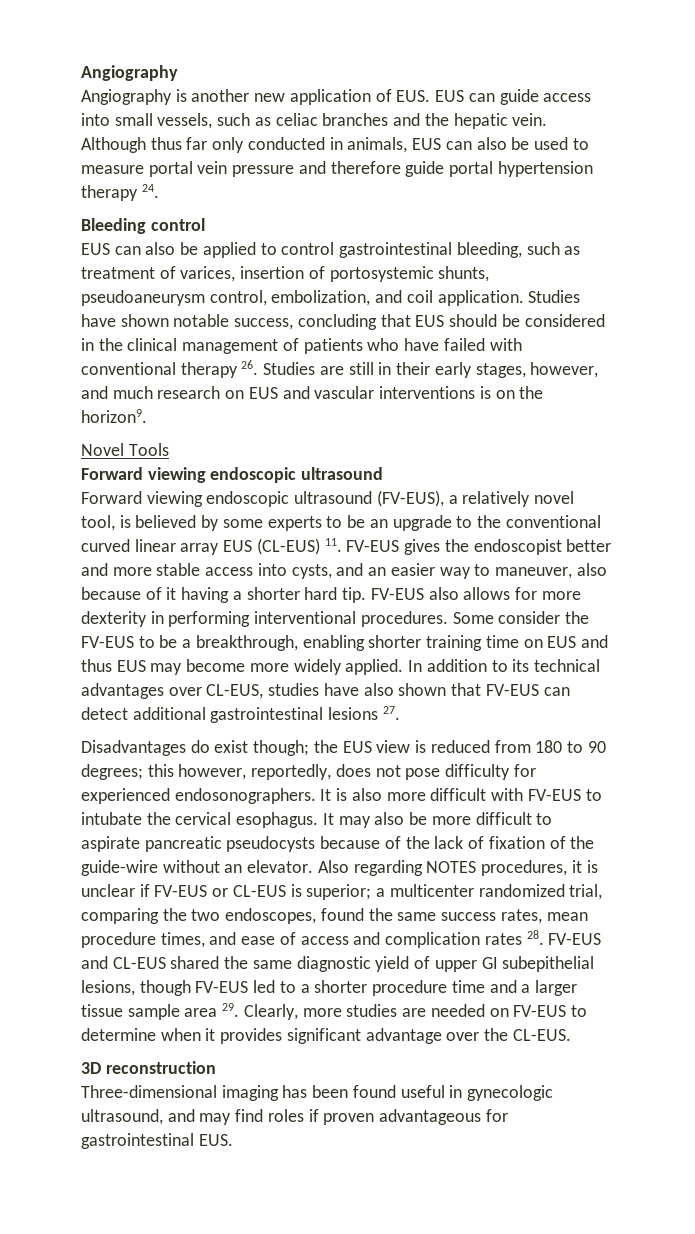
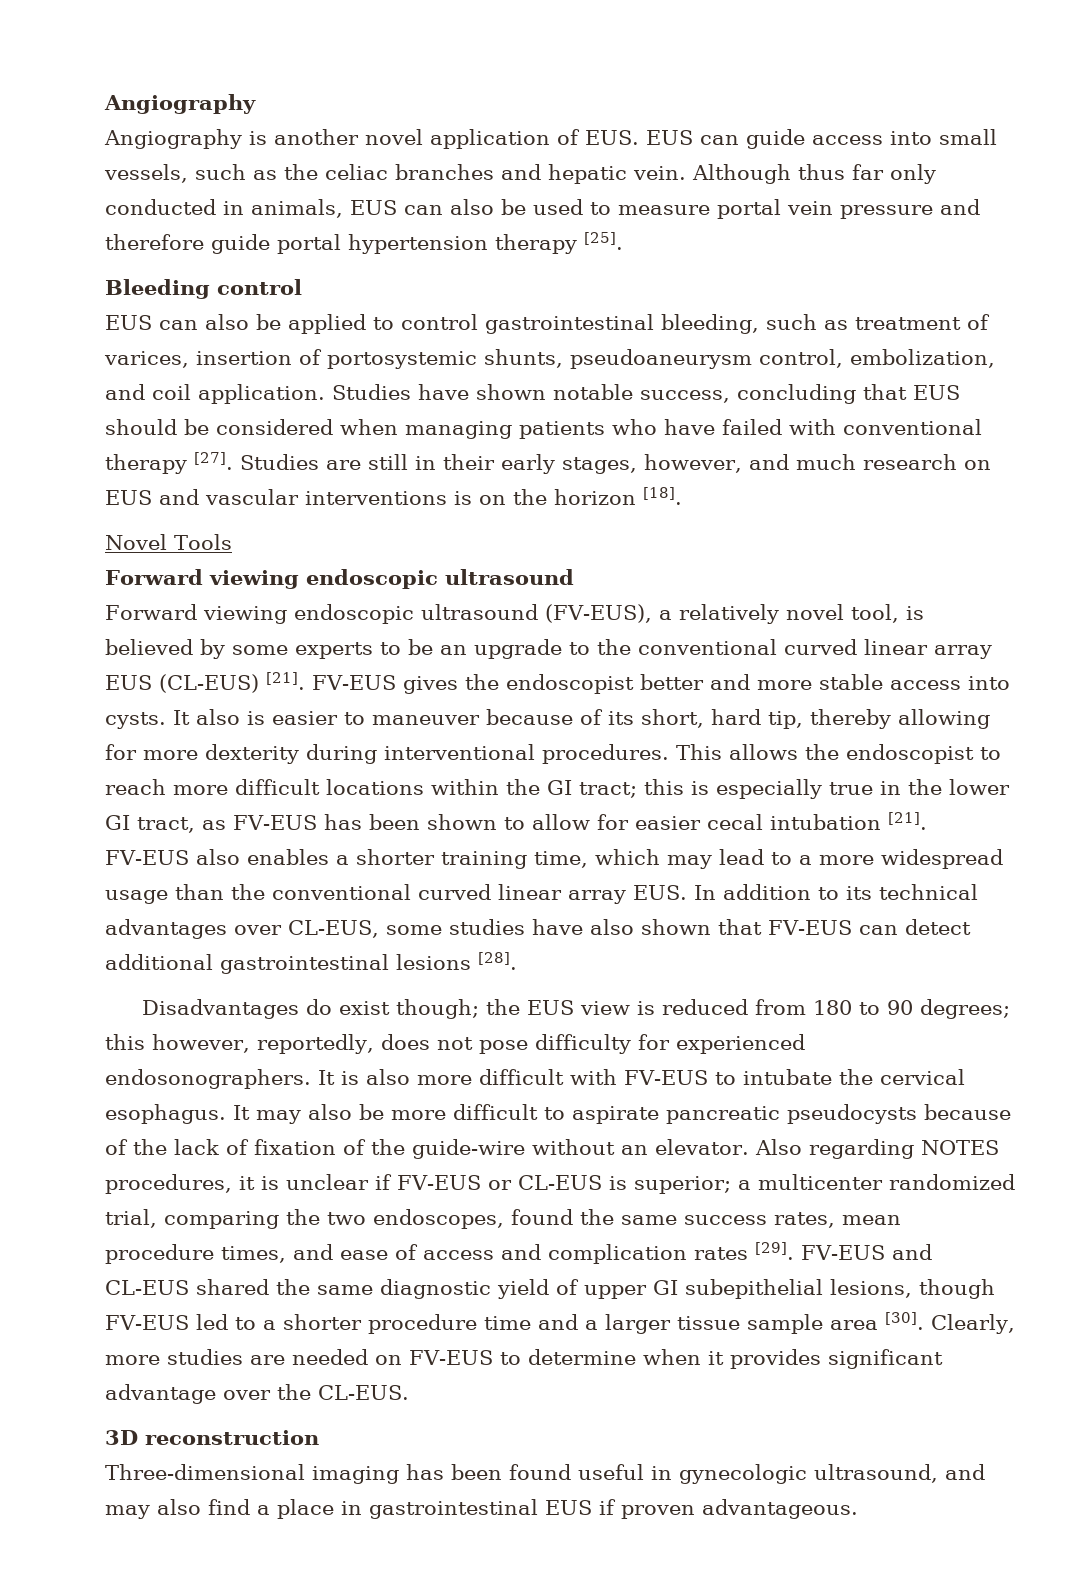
- Angiography is another new application of EUS. EUS can guide access into small vessels, such as celiac branches and the hepatic vein.
+ Angiography is another novel application of EUS. EUS can guide access into small vessels, such as the celiac branches and hepatic vein.
- Although thus far only conducted in animals, EUS can also be used to measure portal vein pressure and therefore guide portal hypertension therapy 24.
+ Although thus far only conducted in animals, EUS can also be used to measure portal vein pressure and therefore guide portal hypertension therapy [25].
- Studies have shown notable success, concluding that EUS should be considered in the clinical management of patients who have failed with conventional therapy 26. Studies are still in their early stages, however, and much research on EUS and vascular interventions is on the horizon9.
+ Studies have shown notable success, concluding that EUS should be considered when managing patients who have failed with conventional therapy [27]. Studies are still in their early stages, however, and much research on EUS and vascular interventions is on the horizon [18].
- Forward viewing endoscopic ultrasound (FV-EUS), a relatively novel tool, is believed by some experts to be an upgrade to the conventional curved linear array EUS (CL-EUS) 11. FV-EUS gives the endoscopist better and more stable access into cysts, and an easier way to maneuver, also because of it having a shorter hard tip. FV-EUS also allows for more dexterity in performing interventional procedures. Some consider the FV-EUS to be a breakthrough, enabling shorter training time on EUS and thus EUS may become more widely applied. In addition to its technical advantages over CL-EUS, studies have also shown that FV-EUS can detect additional gastrointestinal lesions 27.
+ Forward viewing endoscopic ultrasound (FV-EUS), a relatively novel tool, is believed by some experts to be an upgrade to the conventional curved linear array EUS (CL-EUS) [21]. FV-EUS gives the endoscopist better and more stable access into cysts. It also is easier to maneuver because of its short, hard tip, thereby allowing for more dexterity during interventional procedures. This allows the endoscopist to reach more difficult locations within the GI tract; this is especially true in the lower GI tract, as FV-EUS has been shown to allow for easier cecal intubation [21]. FV-EUS also enables a shorter training time, which may lead to a more widespread usage than the conventional curved linear array EUS. In addition to its technical advantages over CL-EUS, some studies have also shown that FV-EUS can detect additional gastrointestinal lesions [28].
- a multicenter randomized trial, comparing the two endoscopes, found the same success rates, mean procedure times, and ease of access and complication rates 28. FV-EUS and CL-EUS shared the same diagnostic yield of upper GI subepithelial lesions, though FV-EUS led to a shorter procedure time and a larger tissue sample area 29. Clearly, more studies are needed on FV-EUS to determine when it provides significant advantage over the CL-EUS.
+ a multicenter randomized trial, comparing the two endoscopes, found the same success rates, mean procedure times, and ease of access and complication rates [29]. FV-EUS and CL-EUS shared the same diagnostic yield of upper GI subepithelial lesions, though FV-EUS led to a shorter procedure time and a larger tissue sample area [30]. Clearly, more studies are needed on FV-EUS to determine when it provides significant advantage over the CL-EUS.
- Three-dimensional imaging has been found useful in gynecologic ultrasound, and may find roles if proven advantageous for gastrointestinal EUS.
+ Three-dimensional imaging has been found useful in gynecologic ultrasound, and may also find a place in gastrointestinal EUS if proven advantageous.

